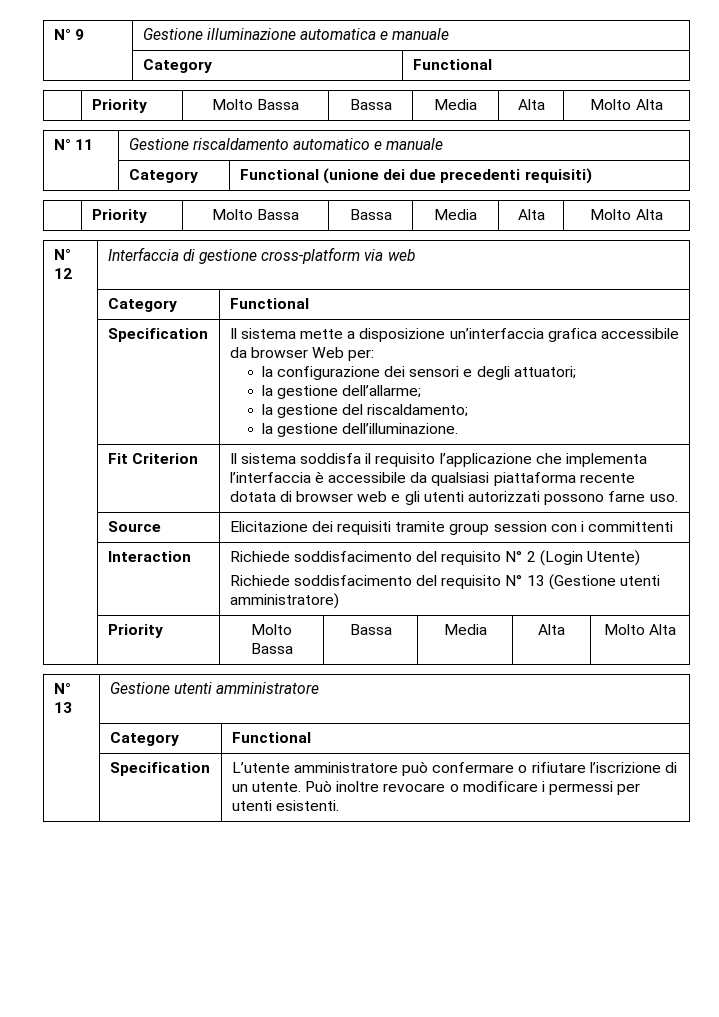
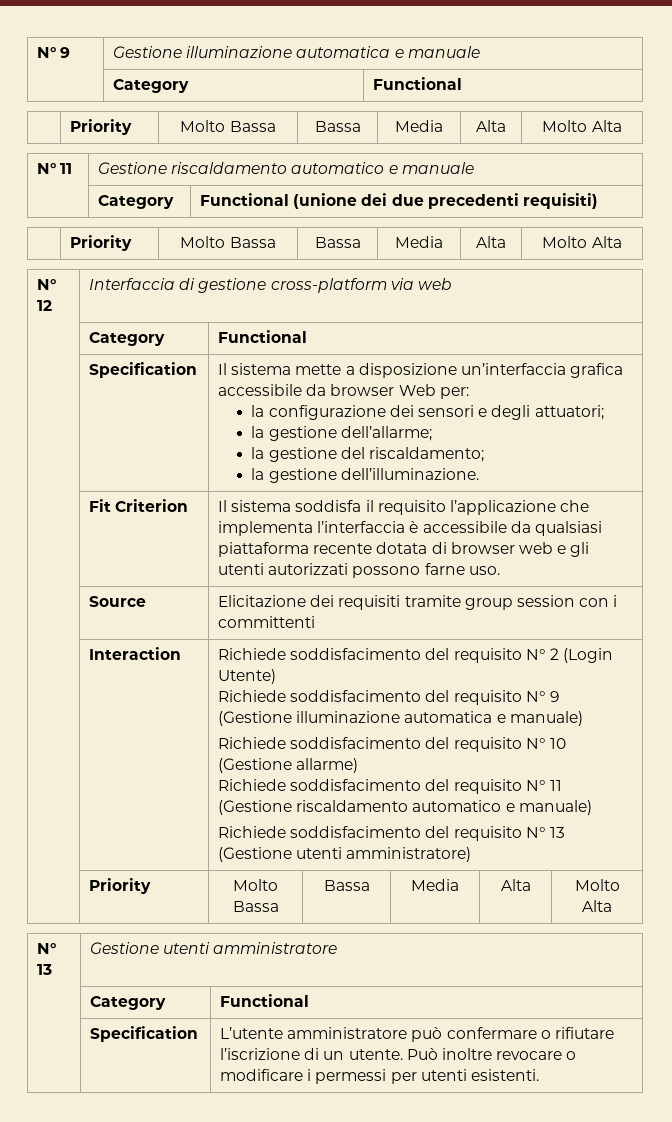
+ Richiede soddisfacimento del requisito N° 9 (Gestione illuminazione automatica e manuale)
+ Richiede soddisfacimento del requisito N° 10 (Gestione allarme)
+ Richiede soddisfacimento del requisito N° 11 (Gestione riscaldamento automatico e manuale)

